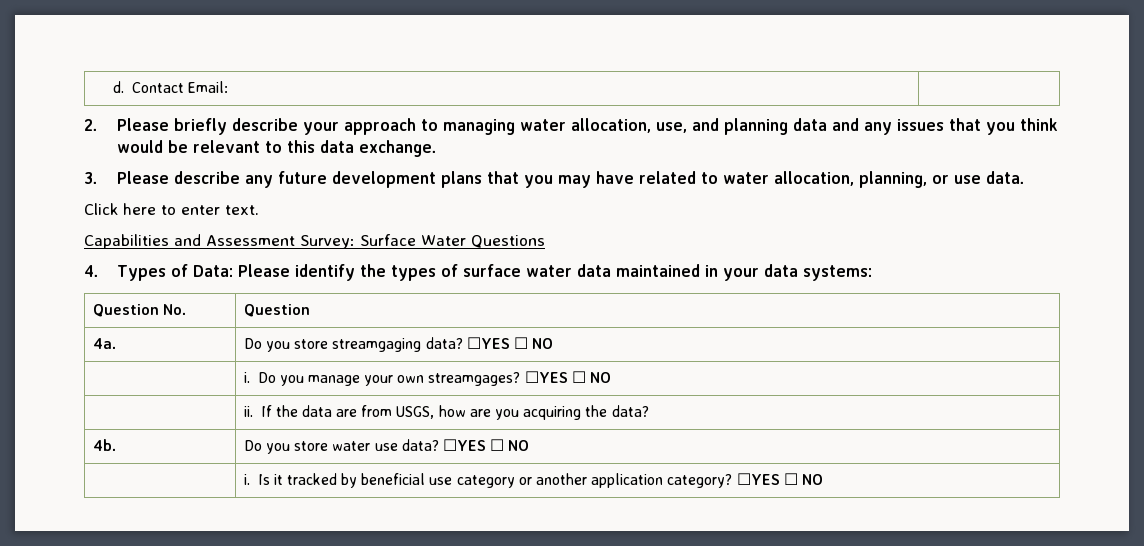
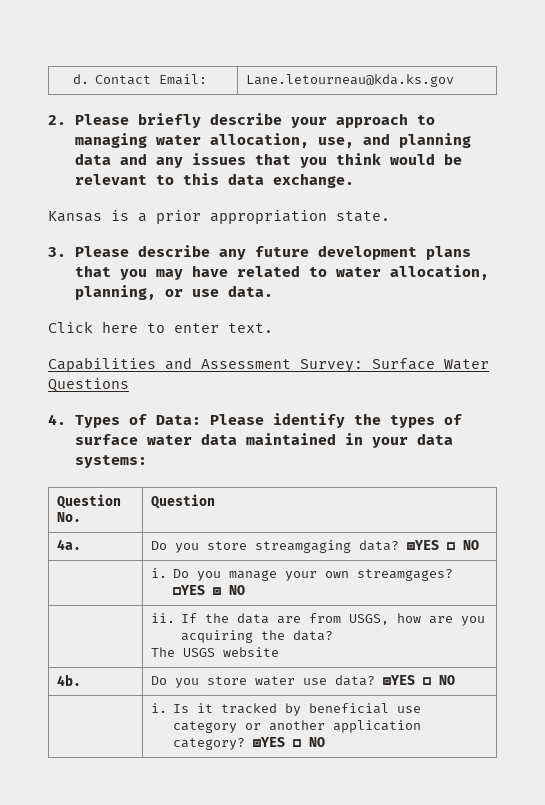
- d. Contact Email: |
+ d. Contact Email: | Lane.letourneau@kda.ks.gov
+ Kansas is a prior appropriation state.
- 4a. | Do you store streamgaging data? ☐YES ☐ NO
+ 4a. | Do you store streamgaging data? ☒YES ☐ NO
- | i. Do you manage your own streamgages? ☐YES ☐ NO
+ | i. Do you manage your own streamgages? ☐YES ☒ NO
  | ii. If the data are from USGS, how are you acquiring the data?
+ The USGS website
- 4b. | Do you store water use data? ☐YES ☐ NO
+ 4b. | Do you store water use data? ☒YES ☐ NO
- | i. Is it tracked by beneficial use category or another application category? ☐YES ☐ NO
+ | i. Is it tracked by beneficial use category or another application category? ☒YES ☐ NO

